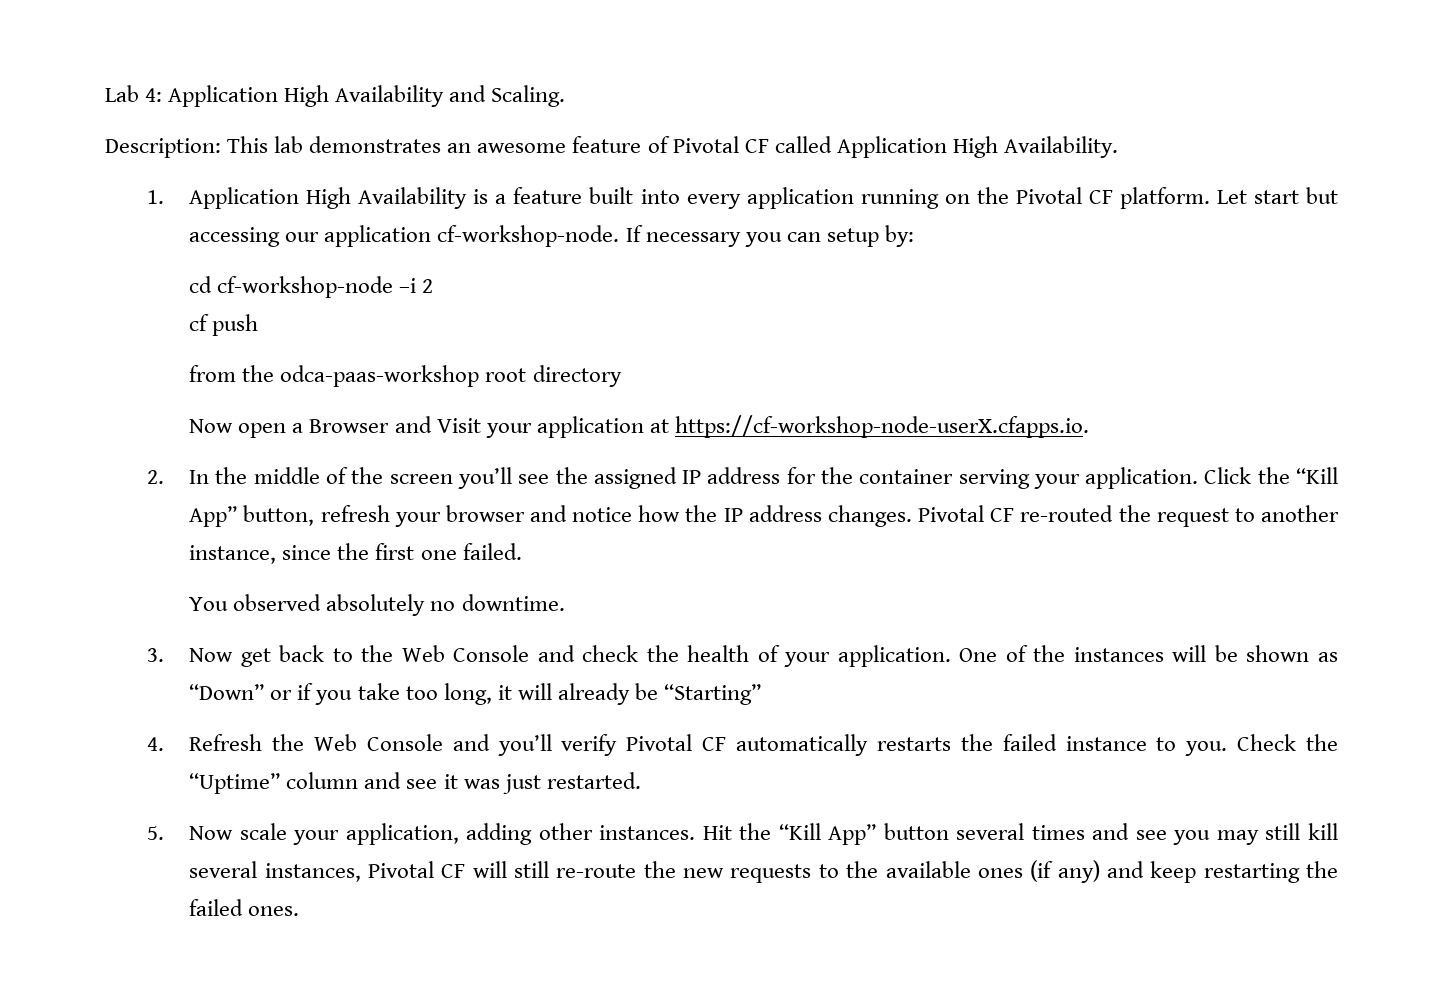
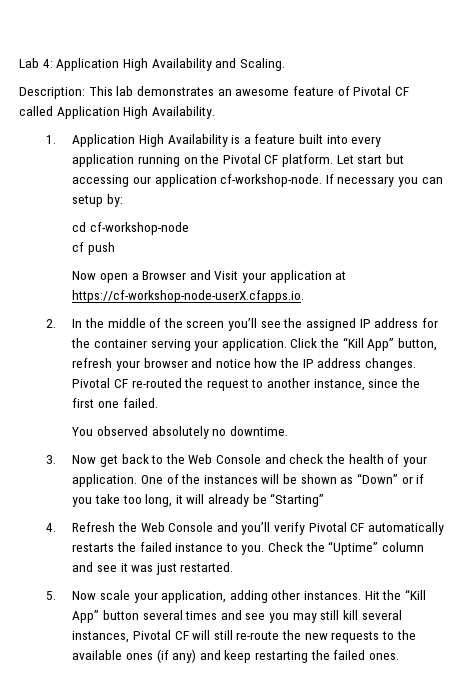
- cd cf-workshop-node –i 2
+ cd cf-workshop-node
- from the odca-paas-workshop root directory

